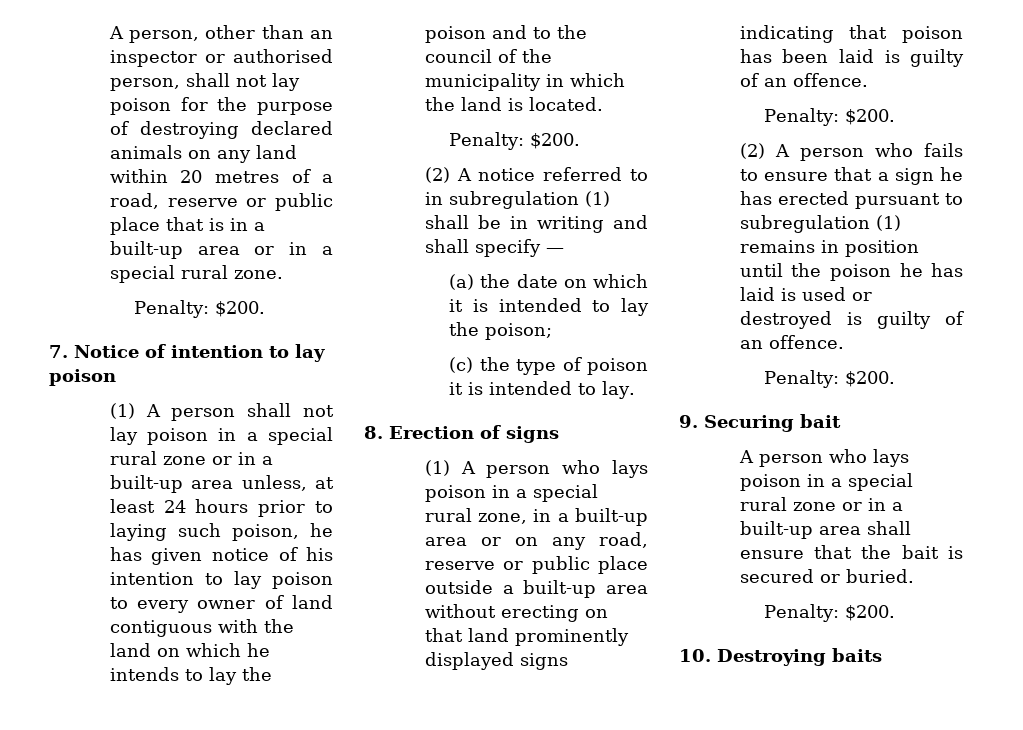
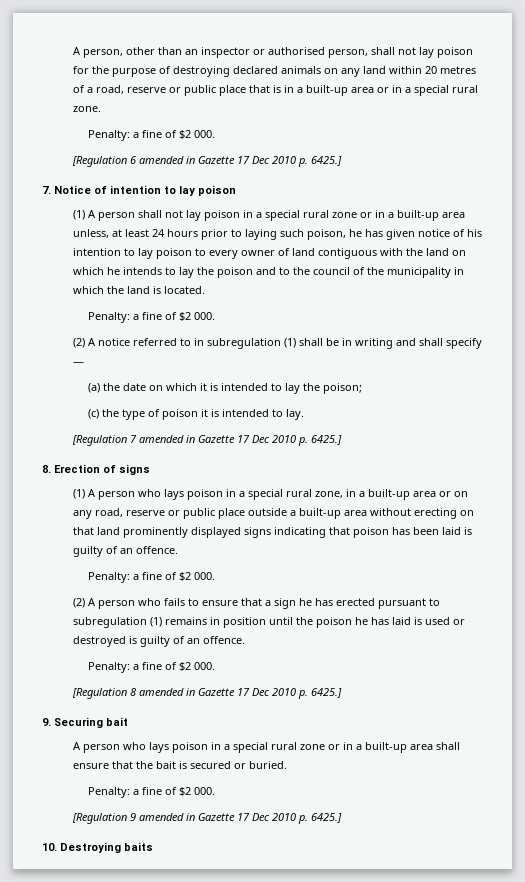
  A person, other than an inspector or authorised person, shall not lay poison for the purpose of destroying declared animals on any land within 20 metres of a road, reserve or public place that is in a built-up area or in a special rural zone.
- Penalty: $200.
+ Penalty: a fine of $2 000.
+ [Regulation 6 amended in Gazette 17 Dec 2010 p. 6425.]
  (1) A person shall not lay poison in a special rural zone or in a built-up area unless, at least 24 hours prior to laying such poison, he has given notice of his intention to lay poison to every owner of land contiguous with the land on which he intends to lay the poison and to the council of the municipality in which the land is located.
- Penalty: $200.
+ Penalty: a fine of $2 000.
+ [Regulation 7 amended in Gazette 17 Dec 2010 p. 6425.]
  (1) A person who lays poison in a special rural zone, in a built-up area or on any road, reserve or public place outside a built-up area without erecting on that land prominently displayed signs indicating that poison has been laid is guilty of an offence.
- Penalty: $200.
+ Penalty: a fine of $2 000.
  (2) A person who fails to ensure that a sign he has erected pursuant to subregulation (1) remains in position until the poison he has laid is used or destroyed is guilty of an offence.
- Penalty: $200.
+ Penalty: a fine of $2 000.
+ [Regulation 8 amended in Gazette 17 Dec 2010 p. 6425.]
  A person who lays poison in a special rural zone or in a built-up area shall ensure that the bait is secured or buried.
- Penalty: $200.
+ Penalty: a fine of $2 000.
+ [Regulation 9 amended in Gazette 17 Dec 2010 p. 6425.]

